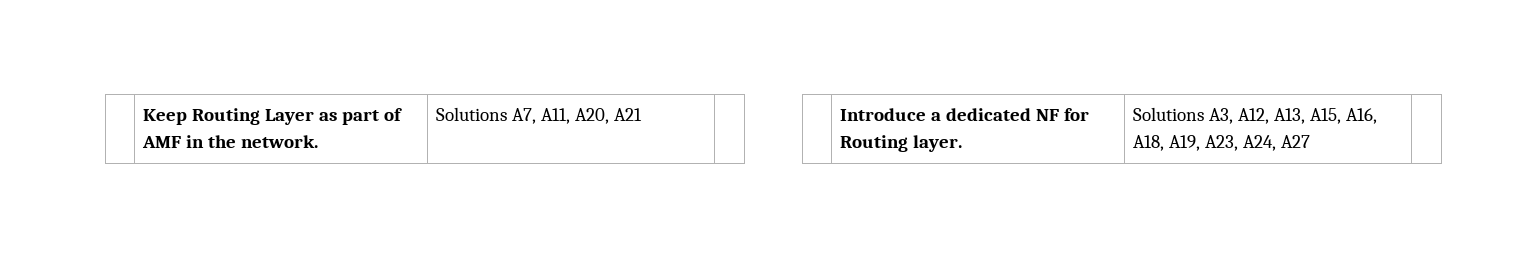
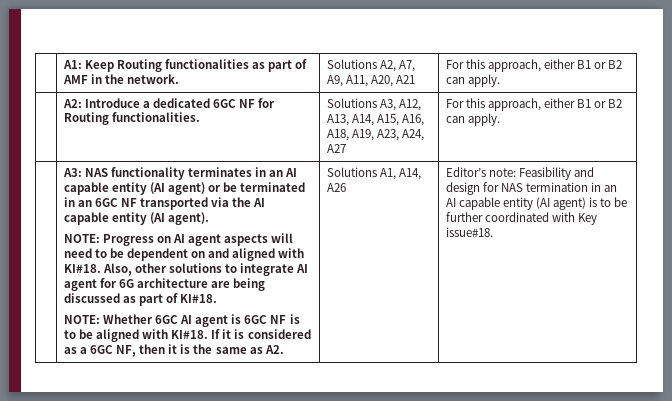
- | Keep Routing Layer as part of AMF in the network. | Solutions A7, A11, A20, A21 |
- | Introduce a dedicated NF for Routing layer. | Solutions A3, A12, A13, A15, A16, A18, A19, A23, A24, A27 |
+ | A1: Keep Routing functionalities as part of AMF in the network. | Solutions A2, A7, A9, A11, A20, A21 | For this approach, either B1 or B2 can apply.
+ | A2: Introduce a dedicated 6GC NF for Routing functionalities. | Solutions A3, A12, A13, A14, A15, A16, A18, A19, A23, A24, A27 | For this approach, either B1 or B2 can apply.
+ | A3: NAS functionality terminates in an AI capable entity (AI agent) or be terminated in an 6GC NF transported via the AI capable entity (AI agent).
+ NOTE: Progress on AI agent aspects will need to be dependent on and aligned with KI#18. Also, other solutions to integrate AI agent for 6G architecture are being discussed as part of KI#18.
+ NOTE: Whether 6GC AI agent is 6GC NF is to be aligned with KI#18. If it is considered as a 6GC NF, then it is the same as A2. | Solutions A1, A14, A26 | Editor’s note: Feasibility and design for NAS termination in an AI capable entity (AI agent) is to be further coordinated with Key issue#18.

